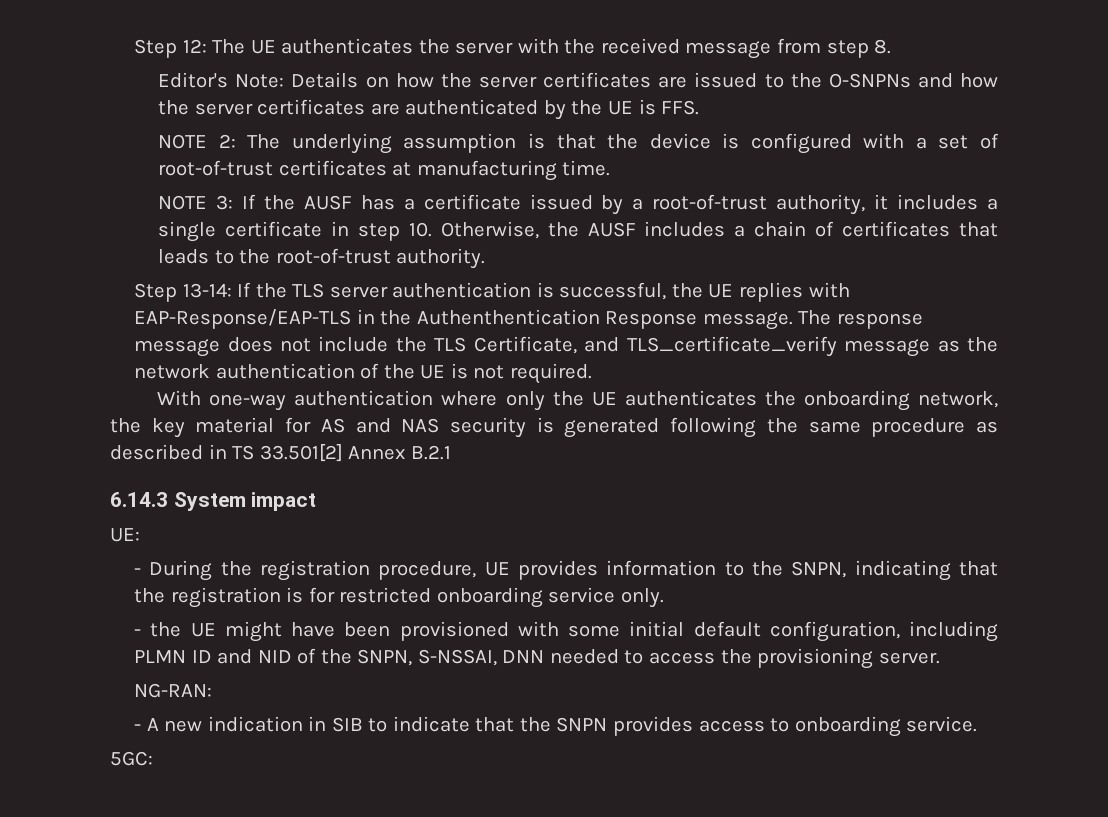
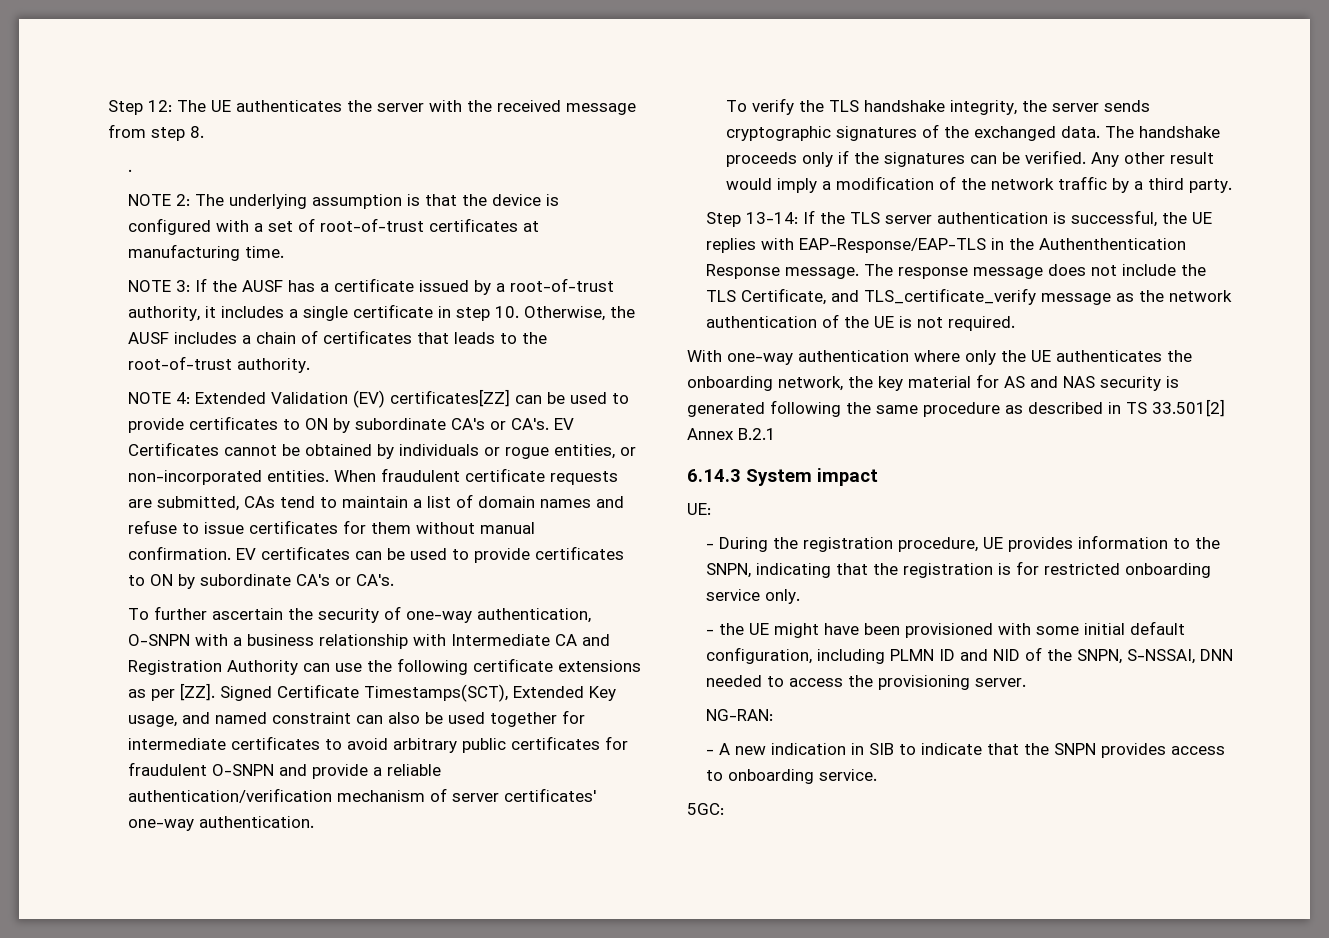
- Editor's Note: Details on how the server certificates are issued to the O-SNPNs and how the server certificates are authenticated by the UE is FFS.
+ .
+ NOTE 4: Extended Validation (EV) certificates[ZZ] can be used to provide certificates to ON by subordinate CA's or CA's. EV Certificates cannot be obtained by individuals or rogue entities, or non-incorporated entities. When fraudulent certificate requests are submitted, CAs tend to maintain a list of domain names and refuse to issue certificates for them without manual confirmation. EV certificates can be used to provide certificates to ON by subordinate CA's or CA's.
+ To further ascertain the security of one-way authentication, O-SNPN with a business relationship with Intermediate CA and Registration Authority can use the following certificate extensions as per [ZZ]. Signed Certificate Timestamps(SCT), Extended Key usage, and named constraint can also be used together for intermediate certificates to avoid arbitrary public certificates for fraudulent O-SNPN and provide a reliable authentication/verification mechanism of server certificates' one-way authentication.
+ To verify the TLS handshake integrity, the server sends cryptographic signatures of the exchanged data. The handshake proceeds only if the signatures can be verified. Any other result would imply a modification of the network traffic by a third party.

